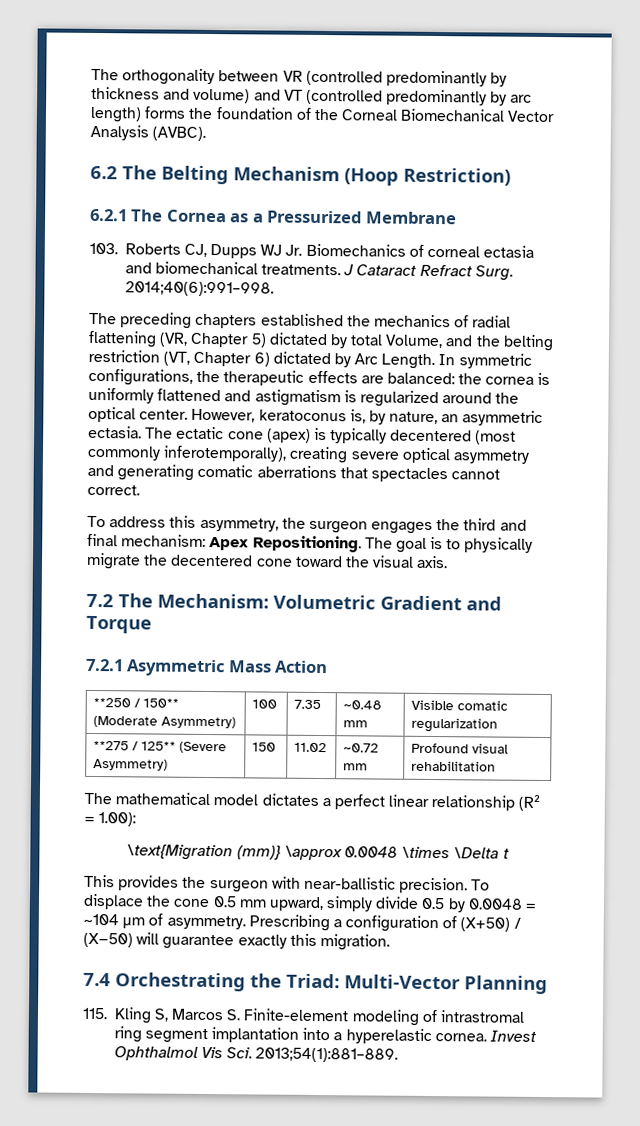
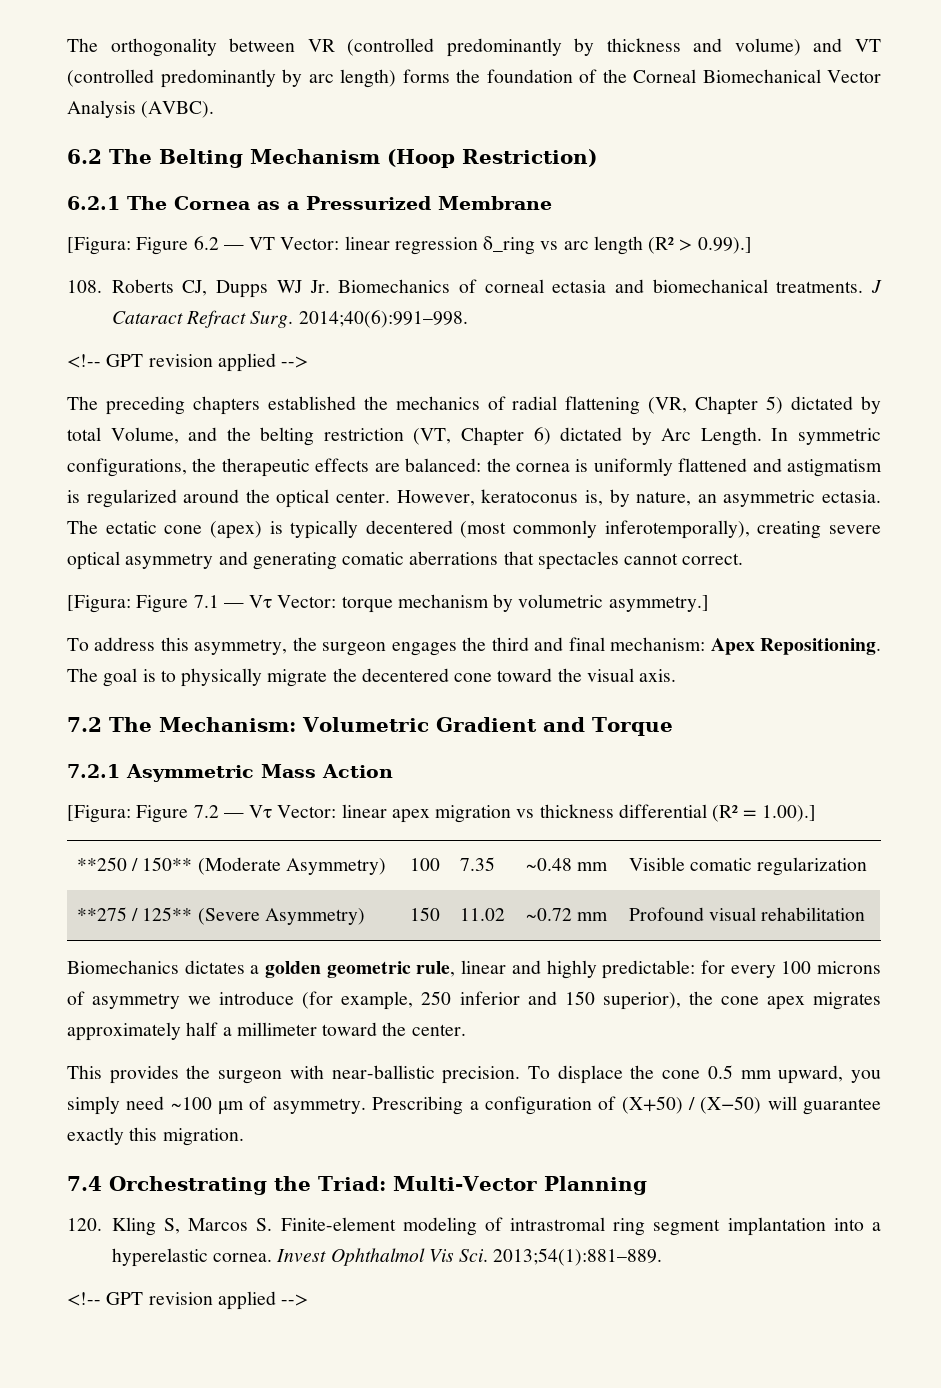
- 103. Roberts CJ, Dupps WJ Jr. Biomechanics of corneal ectasia and biomechanical treatments.
+ [Figura: Figure 6.2 — VT Vector: linear regression δ_ring vs arc length (R² > 0.99).]
+ 108. Roberts CJ, Dupps WJ Jr. Biomechanics of corneal ectasia and biomechanical treatments.
  2014;40(6):991–998.
+ <!-- GPT revision applied -->
+ [Figura: Figure 7.1 — Vτ Vector: torque mechanism by volumetric asymmetry.]
+ [Figura: Figure 7.2 — Vτ Vector: linear apex migration vs thickness differential (R² = 1.00).]
- The mathematical model dictates a perfect linear relationship (R² = 1.00):
- \text{Migration (mm)} \approx 0.0048 \times \Delta t
+ Biomechanics dictates a golden geometric rule, linear and highly predictable: for every 100 microns of asymmetry we introduce (for example, 250 inferior and 150 superior), the cone apex migrates approximately half a millimeter toward the center.
- To displace the cone 0.5 mm upward, simply divide 0.5 by 0.0048 = ~104 μm of asymmetry.
+ To displace the cone 0.5 mm upward, you simply need ~100 μm of asymmetry.
- 115. Kling S, Marcos S. Finite-element modeling of intrastromal ring segment implantation into a hyperelastic cornea.
+ 120. Kling S, Marcos S. Finite-element modeling of intrastromal ring segment implantation into a hyperelastic cornea.
  Invest Ophthalmol Vis Sci. 2013;54(1):881–889.
+ <!-- GPT revision applied -->

